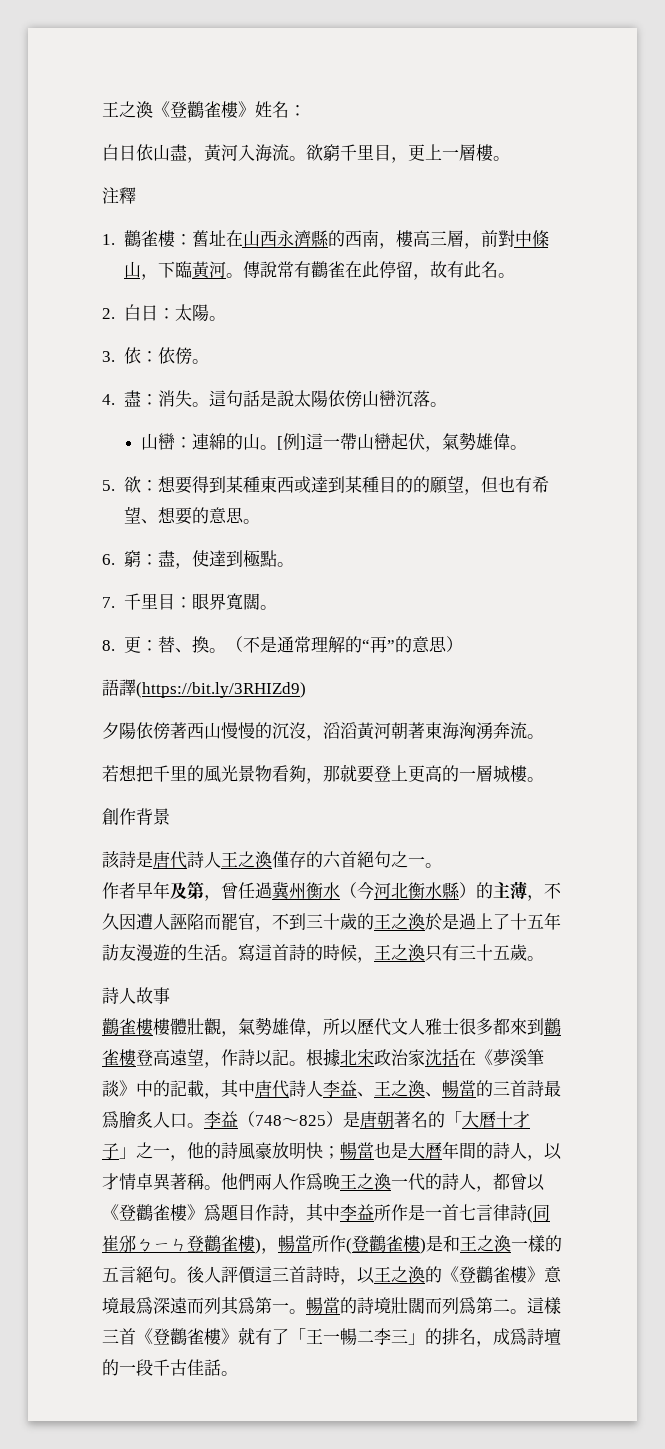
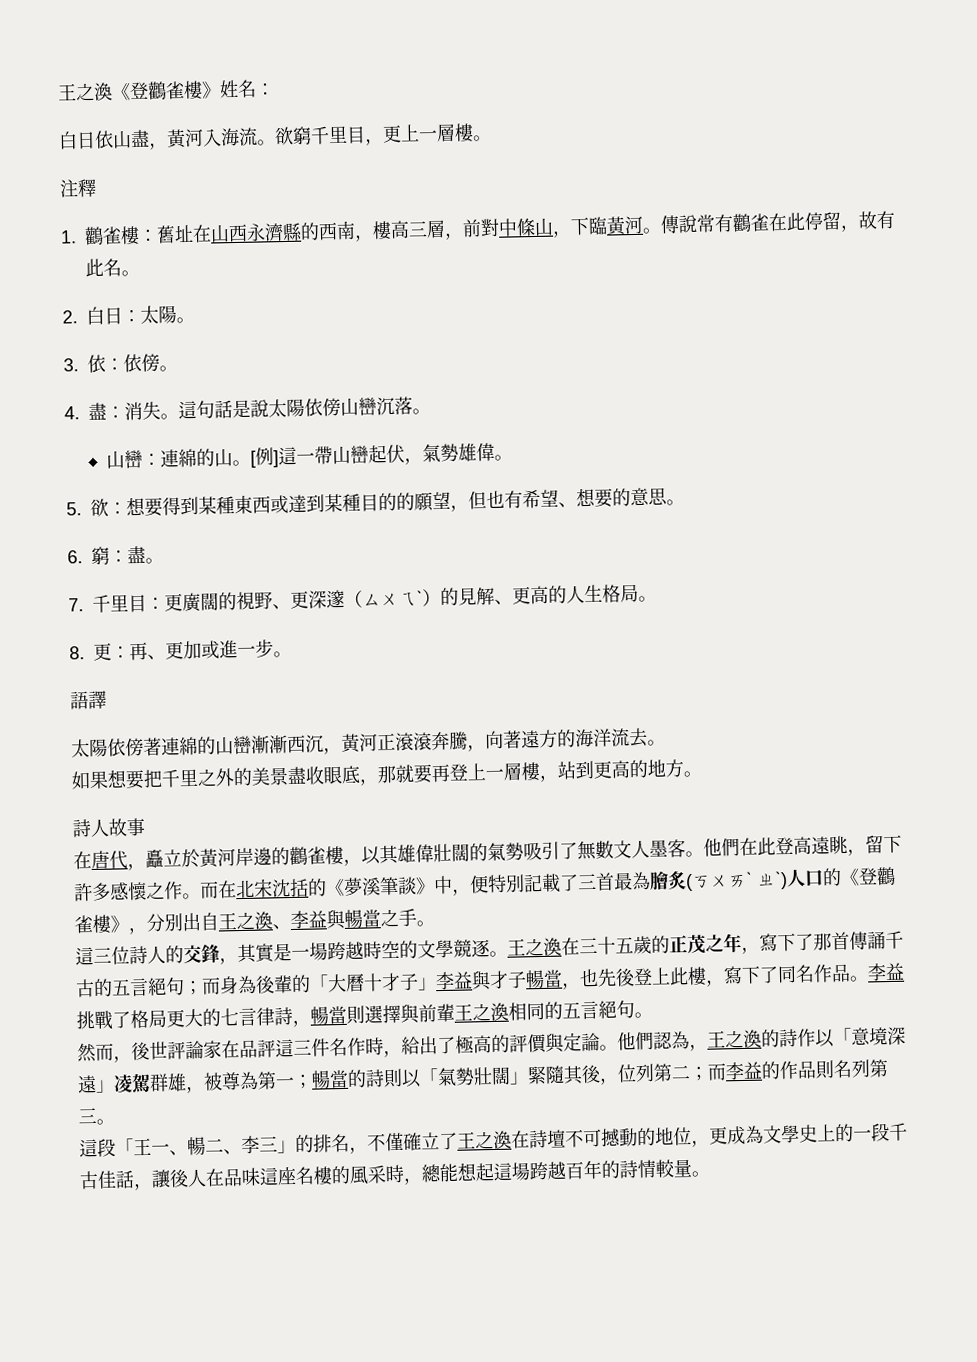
- 6.窮：盡，使達到極點。
+ 6.窮：盡。
- 7.千里目：眼界寬闊。
- 8.更：替、換。（不是通常理解的“再”的意思）
+ 7.千里目：更廣闊的視野、更深邃（ㄙㄨㄟˋ）的見解、更高的人生格局。
+ 8.更：再、更加或進一步。
- 語譯(https://bit.ly/3RHIZd9)
- 夕陽依傍著西山慢慢的沉沒，滔滔黃河朝著東海洶湧奔流。
- 若想把千里的風光景物看夠，那就要登上更高的一層城樓。
- 創作背景
- 該詩是唐代詩人王之渙僅存的六首絕句之一。
- 作者早年及第，曾任過冀州衡水（今河北衡水縣）的主薄，不久因遭人誣陷而罷官，不到三十歲的王之渙於是過上了十五年訪友漫遊的生活。寫這首詩的時候，王之渙只有三十五歲。
+ 語譯
+ 太陽依傍著連綿的山巒漸漸西沉，黃河正滾滾奔騰，向著遠方的海洋流去。
+ 如果想要把千里之外的美景盡收眼底，那就要再登上一層樓，站到更高的地方。
  詩人故事
- 鸛雀樓樓體壯觀，氣勢雄偉，所以歷代文人雅士很多都來到鸛雀樓登高遠望，作詩以記。根據北宋政治家沈括在《夢溪筆談》中的記載，其中唐代詩人李益、王之渙、暢當的三首詩最爲膾炙人口。李益（748～825）是唐朝著名的「大曆十才子」之一，他的詩風豪放明快；暢當也是大曆年間的詩人，以才情卓異著稱。他們兩人作爲晚王之渙一代的詩人，都曾以《登鸛雀樓》爲題目作詩，其中李益所作是一首七言律詩(同崔邠ㄅㄧㄣ登鸛雀樓)，暢當所作(登鸛雀樓)是和王之渙一樣的五言絕句。後人評價這三首詩時，以王之渙的《登鸛雀樓》意境最爲深遠而列其爲第一。暢當的詩境壯闊而列爲第二。這樣三首《登鸛雀樓》就有了「王一暢二李三」的排名，成爲詩壇的一段千古佳話。
+ 在唐代，矗立於黃河岸邊的鸛雀樓，以其雄偉壯闊的氣勢吸引了無數文人墨客。他們在此登高遠眺，留下許多感懷之作。而在北宋沈括的《夢溪筆談》中，便特別記載了三首最為膾炙(ㄎㄨㄞˋ ㄓˋ)人口的《登鸛雀樓》，分別出自王之渙、李益與暢當之手。
+ 這三位詩人的交鋒，其實是一場跨越時空的文學競逐。王之渙在三十五歲的正茂之年，寫下了那首傳誦千古的五言絕句；而身為後輩的「大曆十才子」李益與才子暢當，也先後登上此樓，寫下了同名作品。李益挑戰了格局更大的七言律詩，暢當則選擇與前輩王之渙相同的五言絕句。
+ 然而，後世評論家在品評這三件名作時，給出了極高的評價與定論。他們認為，王之渙的詩作以「意境深遠」凌駕群雄，被尊為第一；暢當的詩則以「氣勢壯闊」緊隨其後，位列第二；而李益的作品則名列第三。
+ 這段「王一、暢二、李三」的排名，不僅確立了王之渙在詩壇不可撼動的地位，更成為文學史上的一段千古佳話，讓後人在品味這座名樓的風采時，總能想起這場跨越百年的詩情較量。

